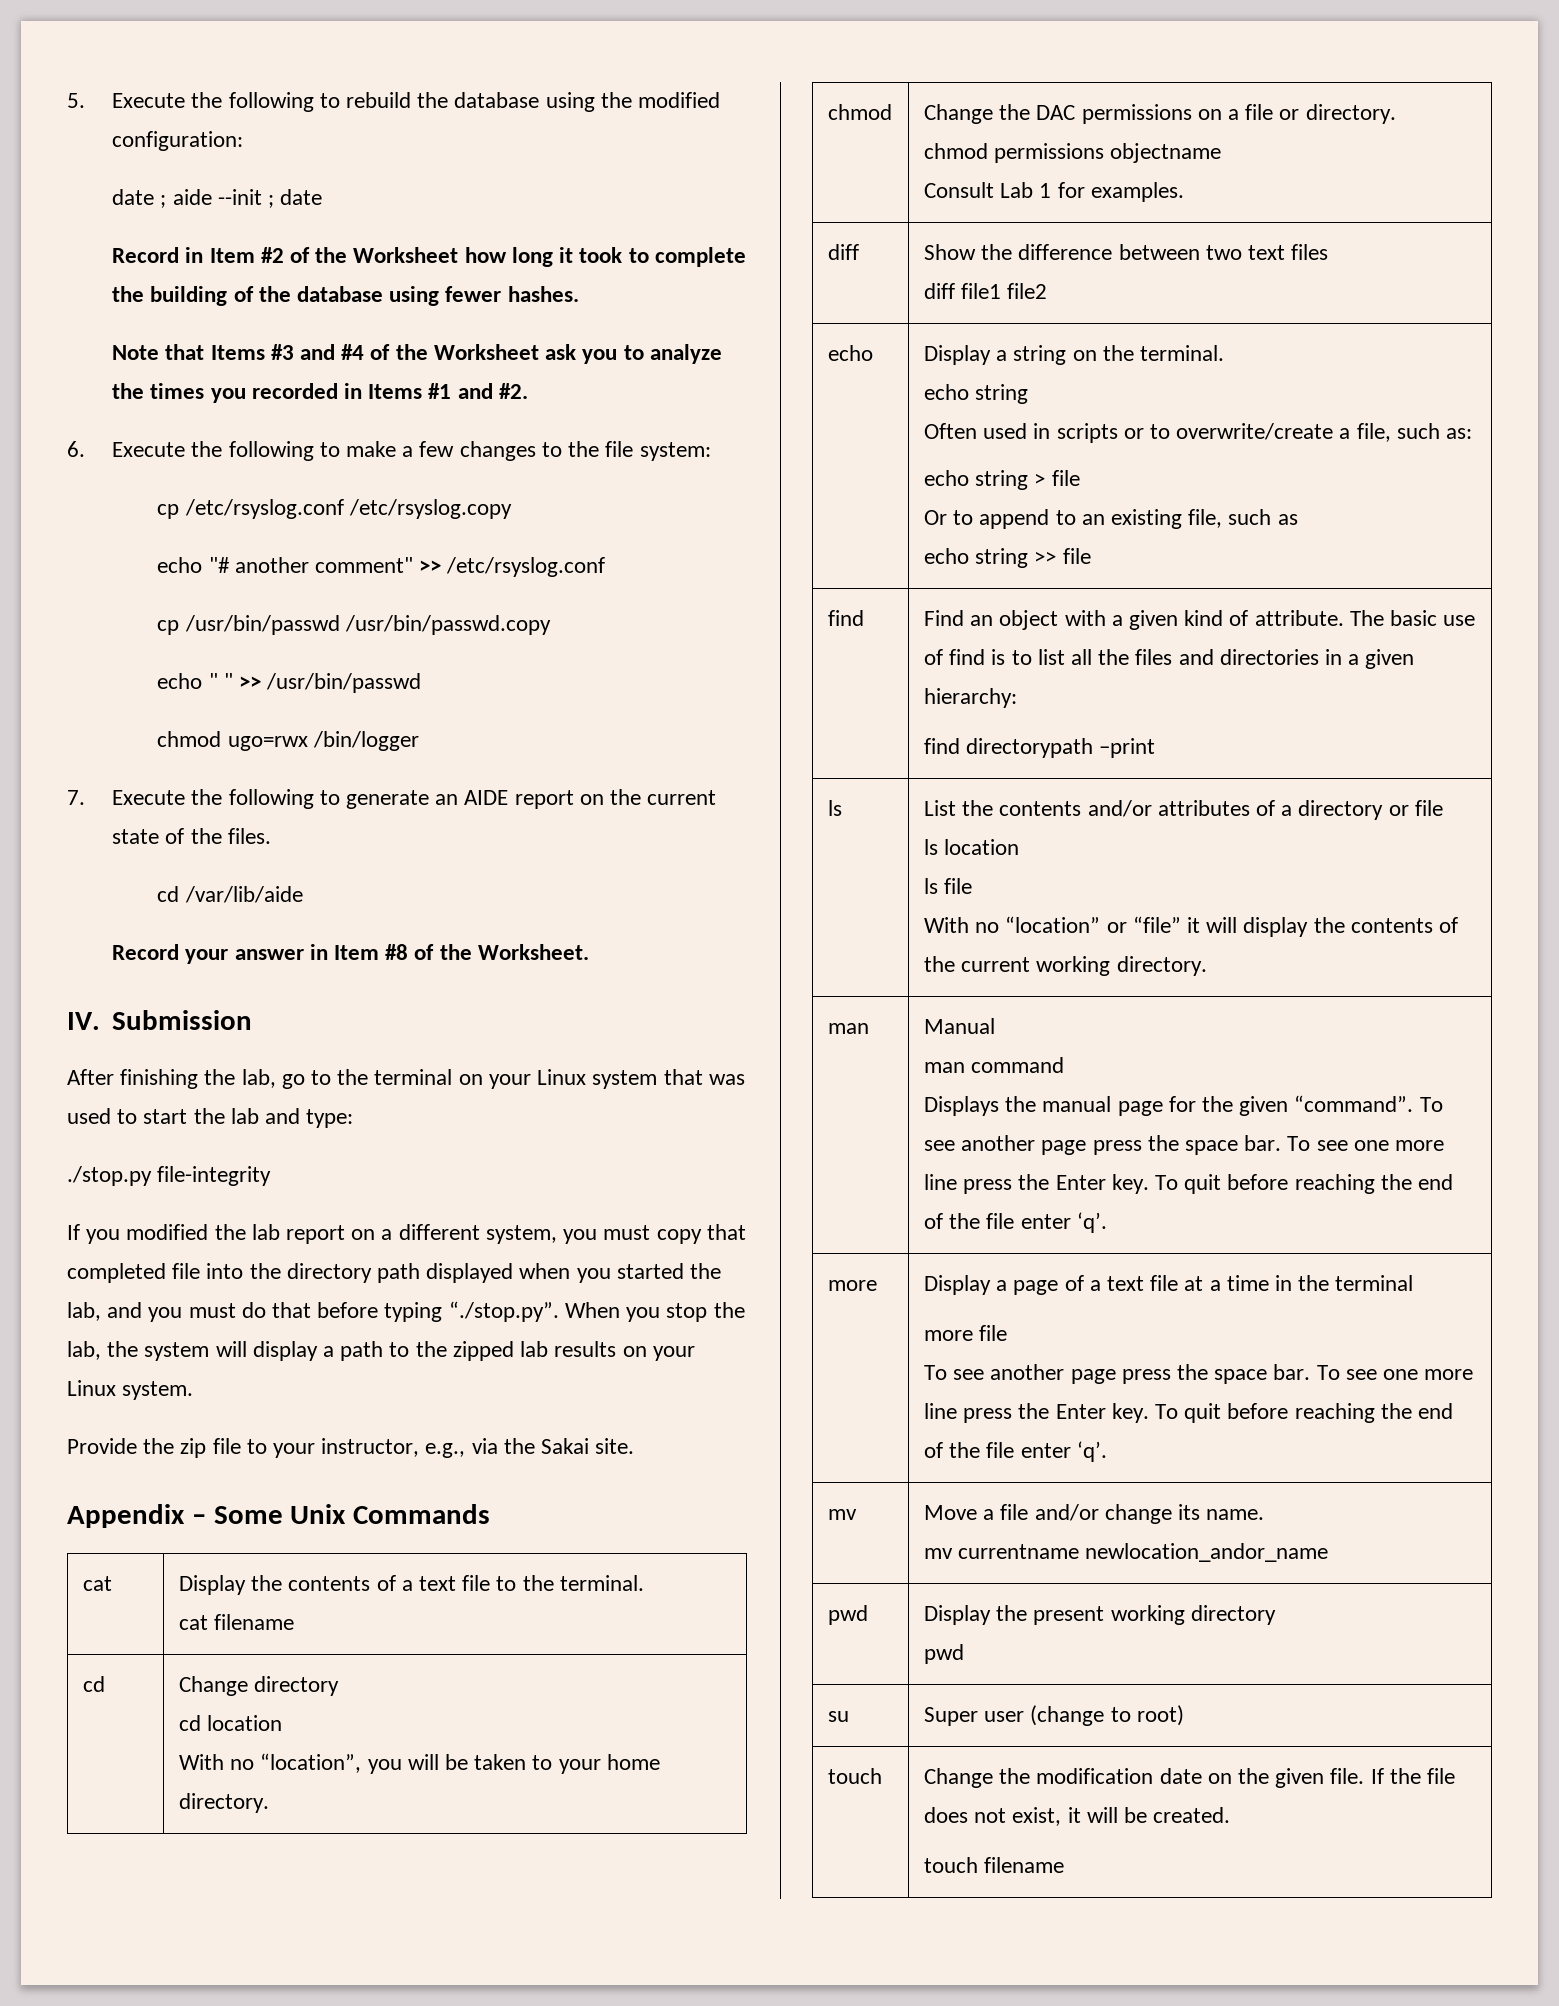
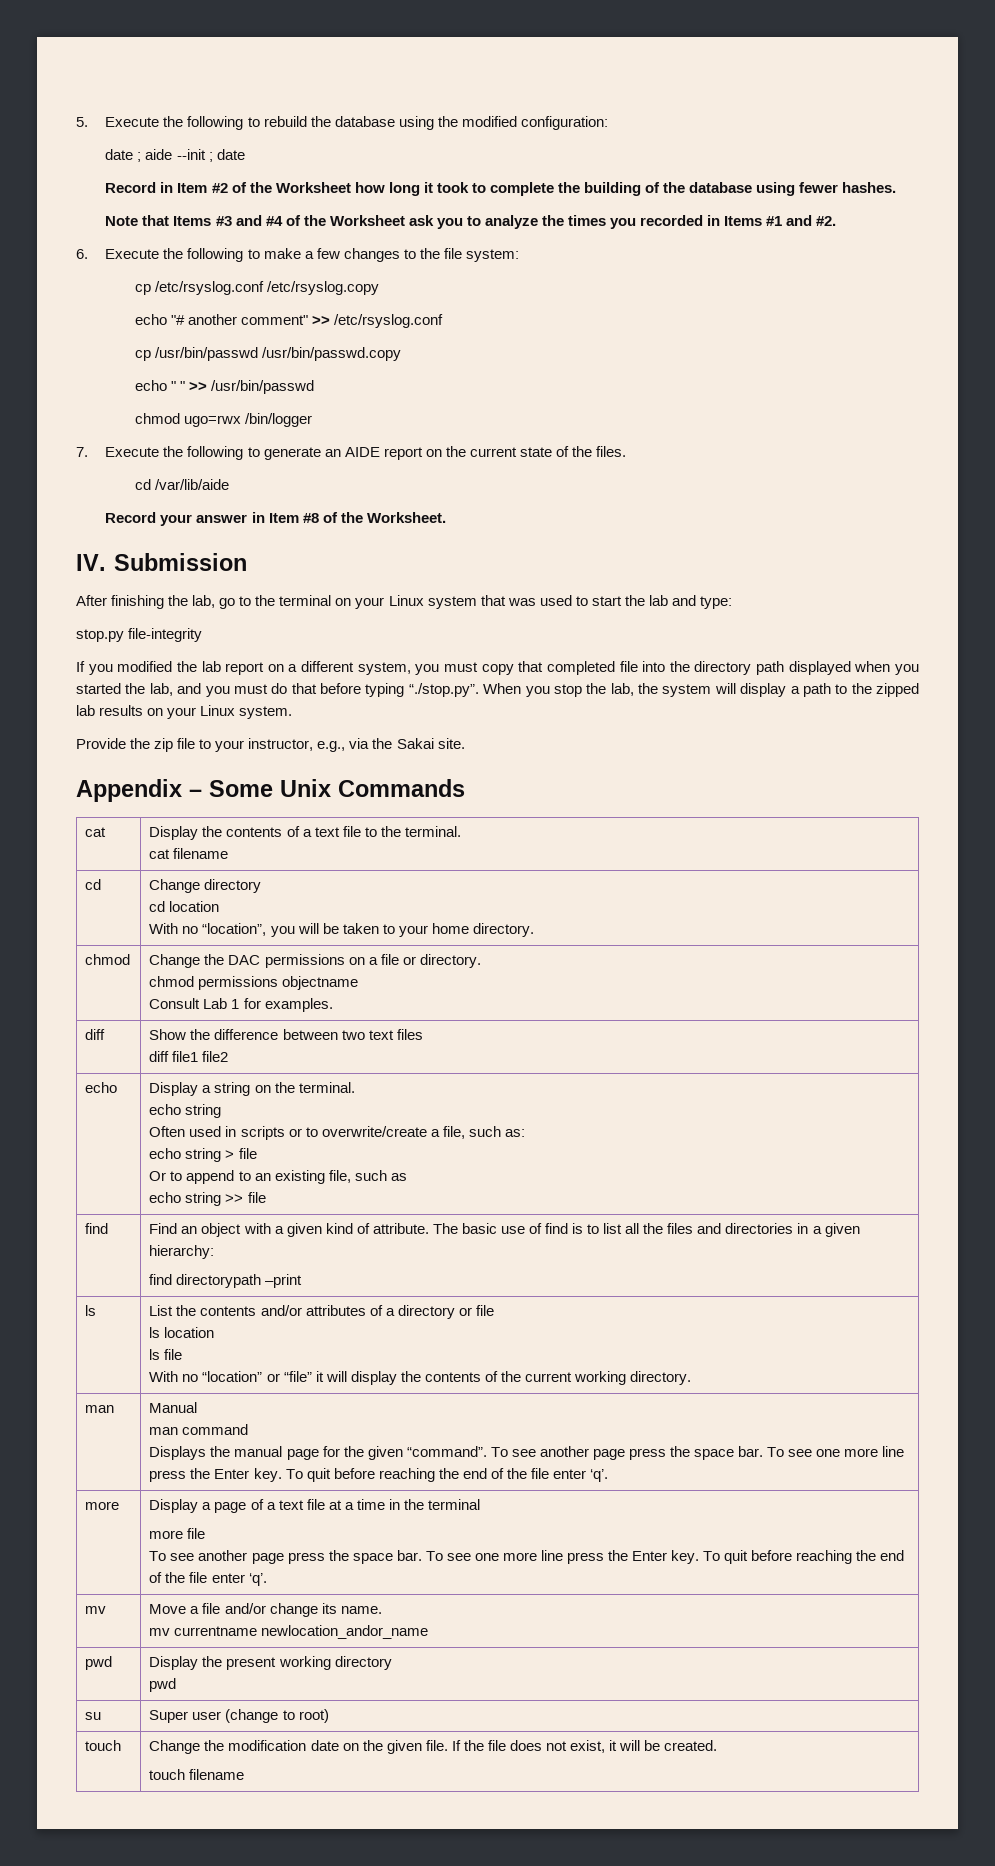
- ./stop.py file-integrity
+ stop.py file-integrity

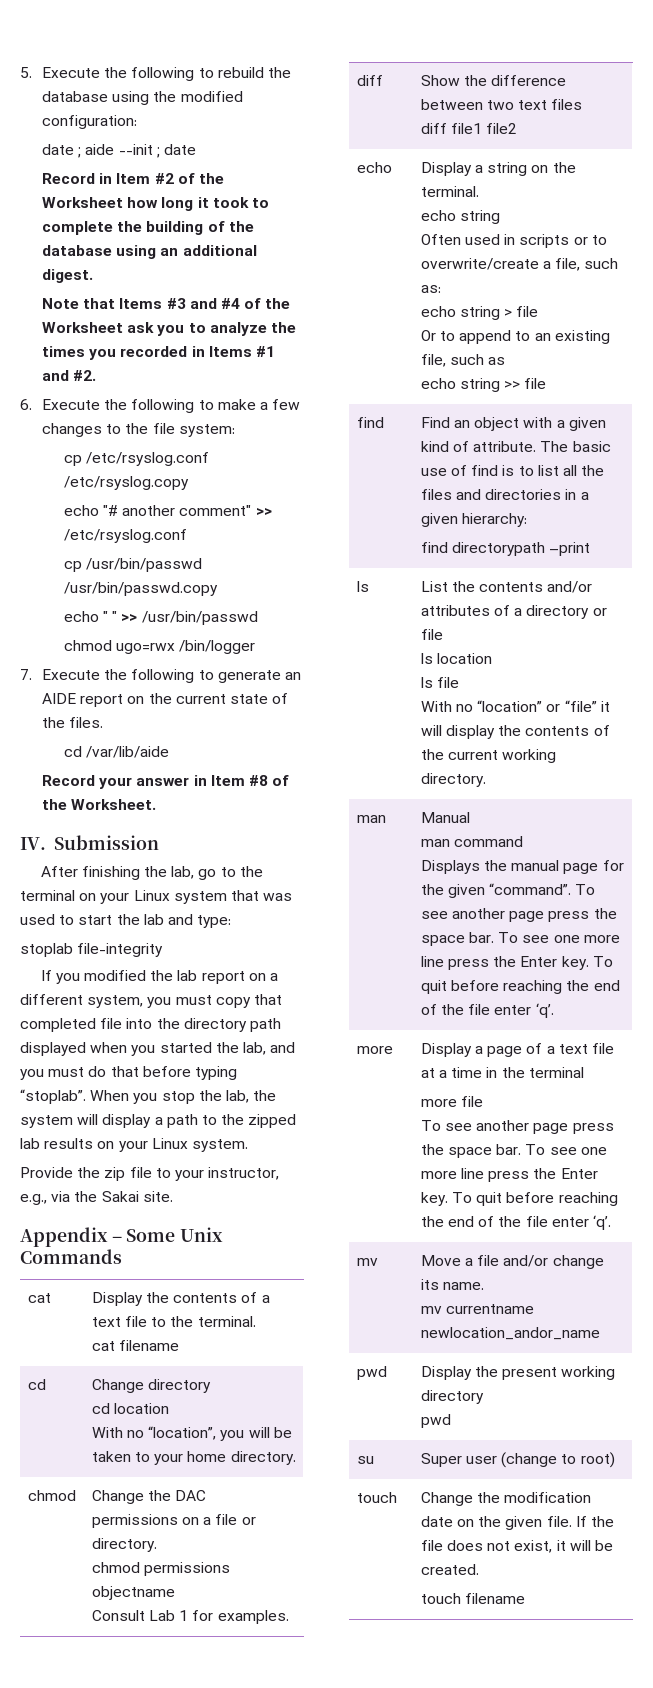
- Record in Item #2 of the Worksheet how long it took to complete the building of the database using fewer hashes.
+ Record in Item #2 of the Worksheet how long it took to complete the building of the database using an additional digest.
- stop.py file-integrity
+ stoplab file-integrity
- If you modified the lab report on a different system, you must copy that completed file into the directory path displayed when you started the lab, and you must do that before typing “./stop.py”. When you stop the lab, the system will display a path to the zipped lab results on your Linux system.
+ If you modified the lab report on a different system, you must copy that completed file into the directory path displayed when you started the lab, and you must do that before typing “stoplab”. When you stop the lab, the system will display a path to the zipped lab results on your Linux system.

